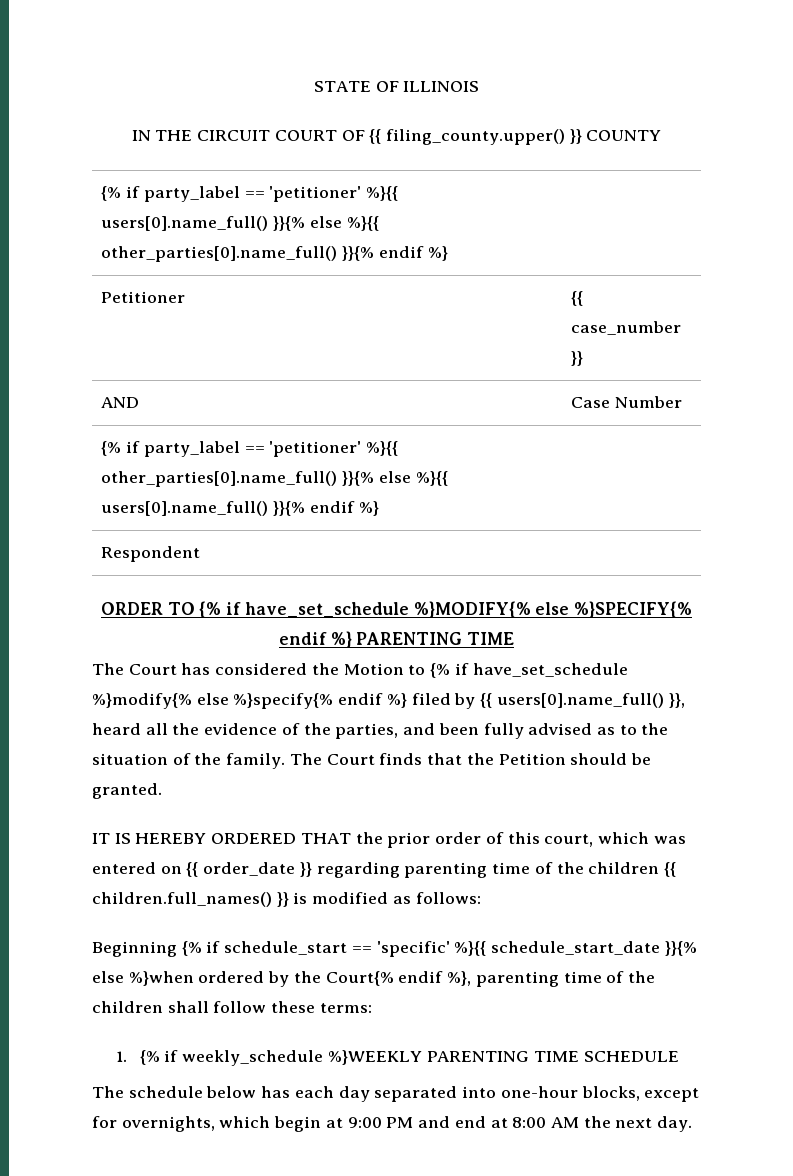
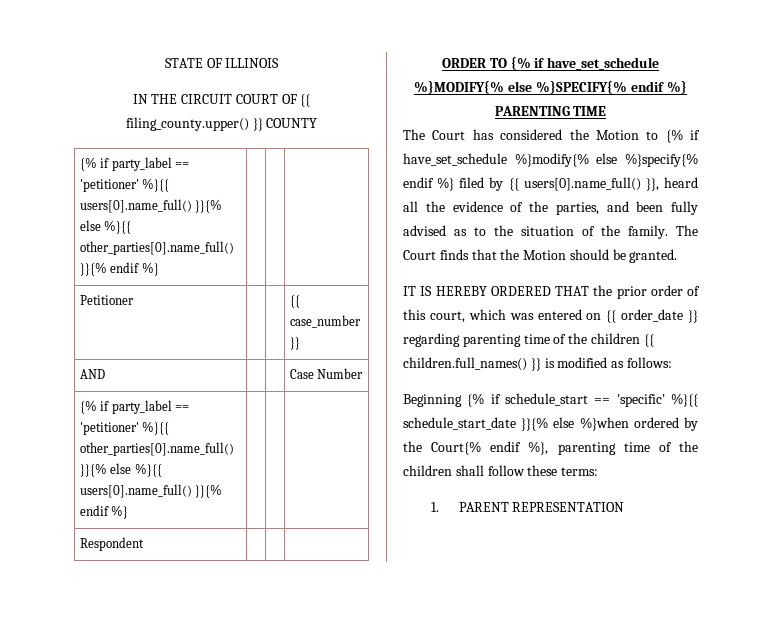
- The Court finds that the Petition should be granted.
+ The Court finds that the Motion should be granted.
- 1. {% if weekly_schedule %}WEEKLY PARENTING TIME SCHEDULE
- The schedule below has each day separated into one-hour blocks, except for overnights, which begin at 9:00 PM and end at 8:00 AM the next day.
+ 1. PARENT REPRESENTATION

